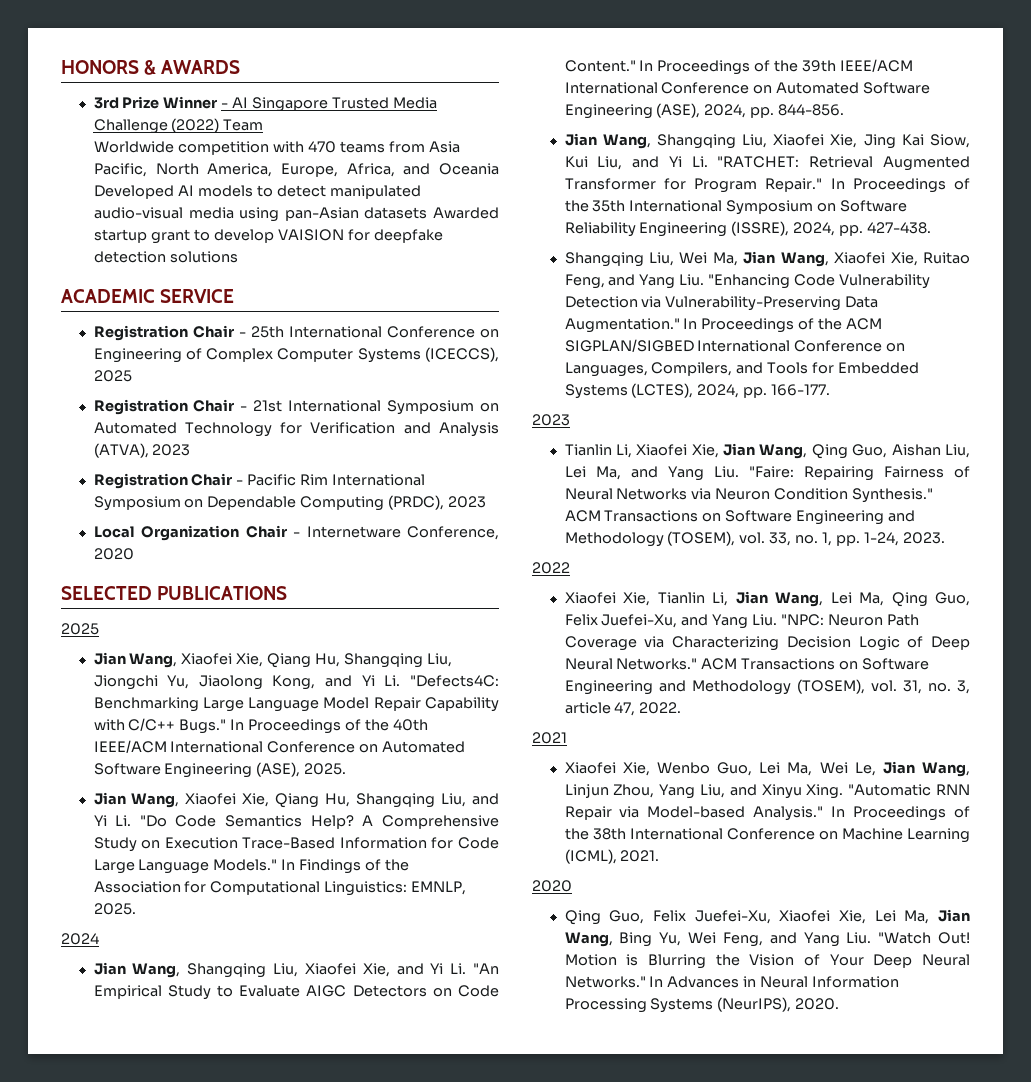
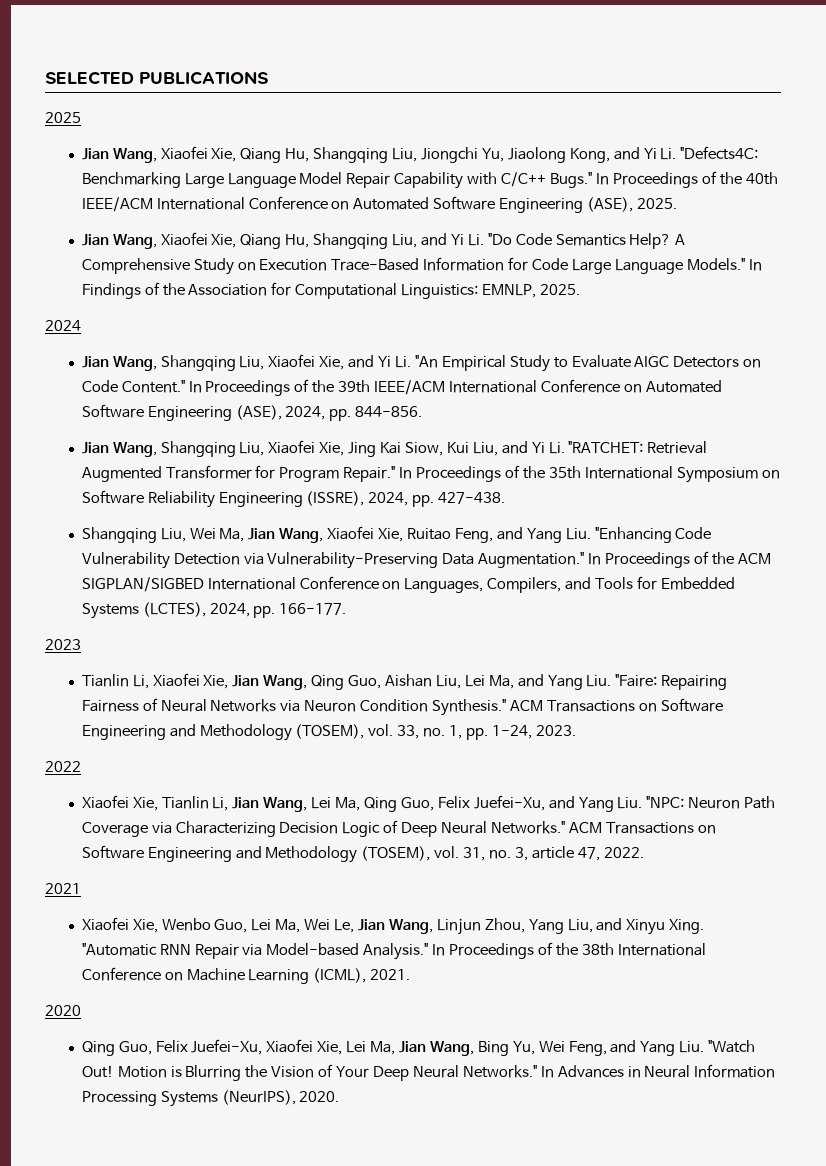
- HONORS & AWARDS
- 3rd Prize Winner - AI Singapore Trusted Media Challenge (2022) Team
- Worldwide competition with 470 teams from Asia Pacific, North America, Europe, Africa, and Oceania Developed AI models to detect manipulated audio-visual media using pan-Asian datasets Awarded startup grant to develop VAISION for deepfake detection solutions
- ACADEMIC SERVICE
- Registration Chair - 25th International Conference on Engineering of Complex Computer Systems (ICECCS), 2025
- Registration Chair - 21st International Symposium on Automated Technology for Verification and Analysis (ATVA), 2023
- Registration Chair - Pacific Rim International Symposium on Dependable Computing (PRDC), 2023
- Local Organization Chair - Internetware Conference, 2020

